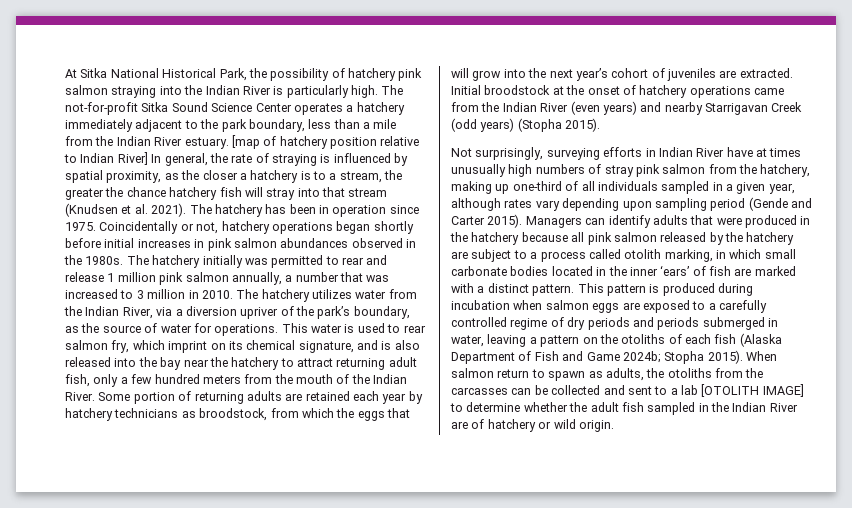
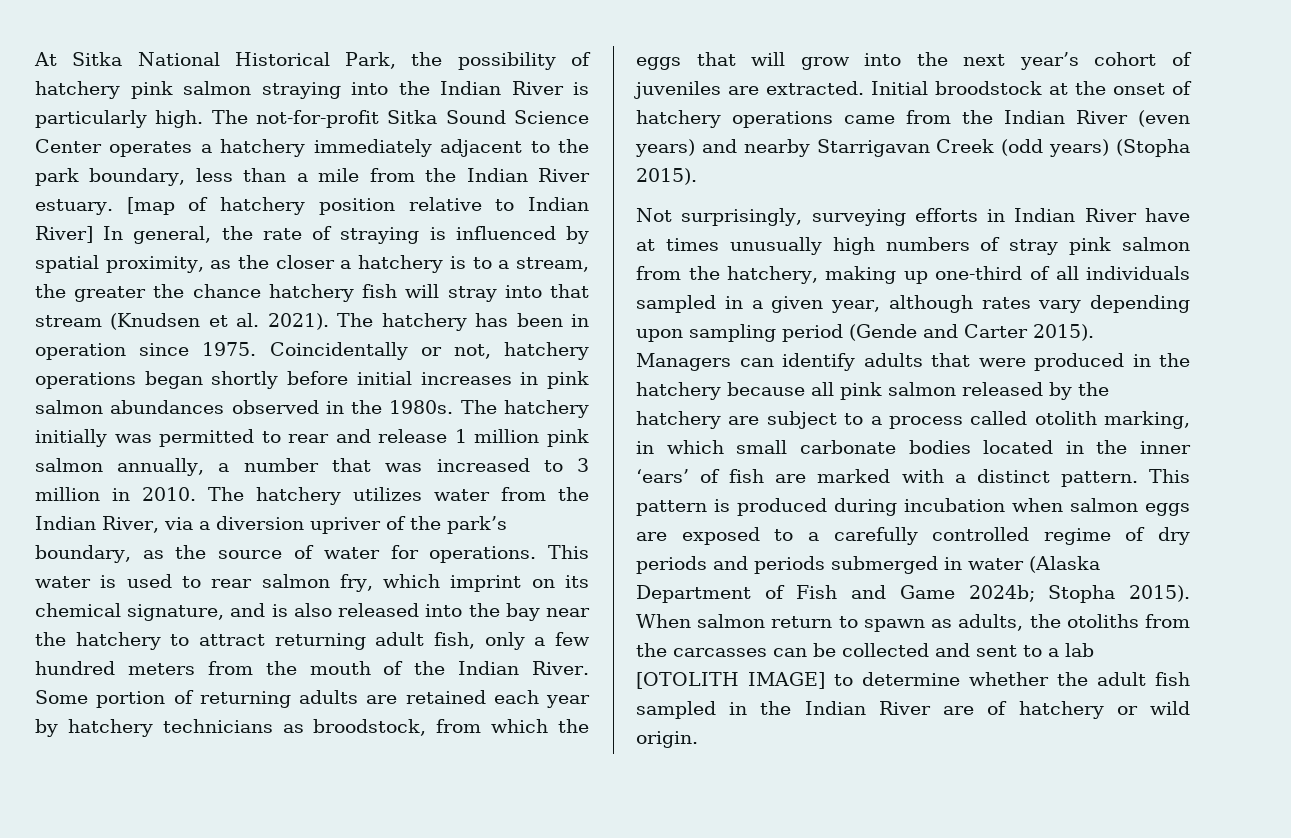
- This pattern is produced during incubation when salmon eggs are exposed to a carefully controlled regime of dry periods and periods submerged in water, leaving a pattern on the otoliths of each fish (Alaska Department of Fish and Game 2024b; Stopha 2015).
+ This pattern is produced during incubation when salmon eggs are exposed to a carefully controlled regime of dry periods and periods submerged in water (Alaska Department of Fish and Game 2024b; Stopha 2015).

